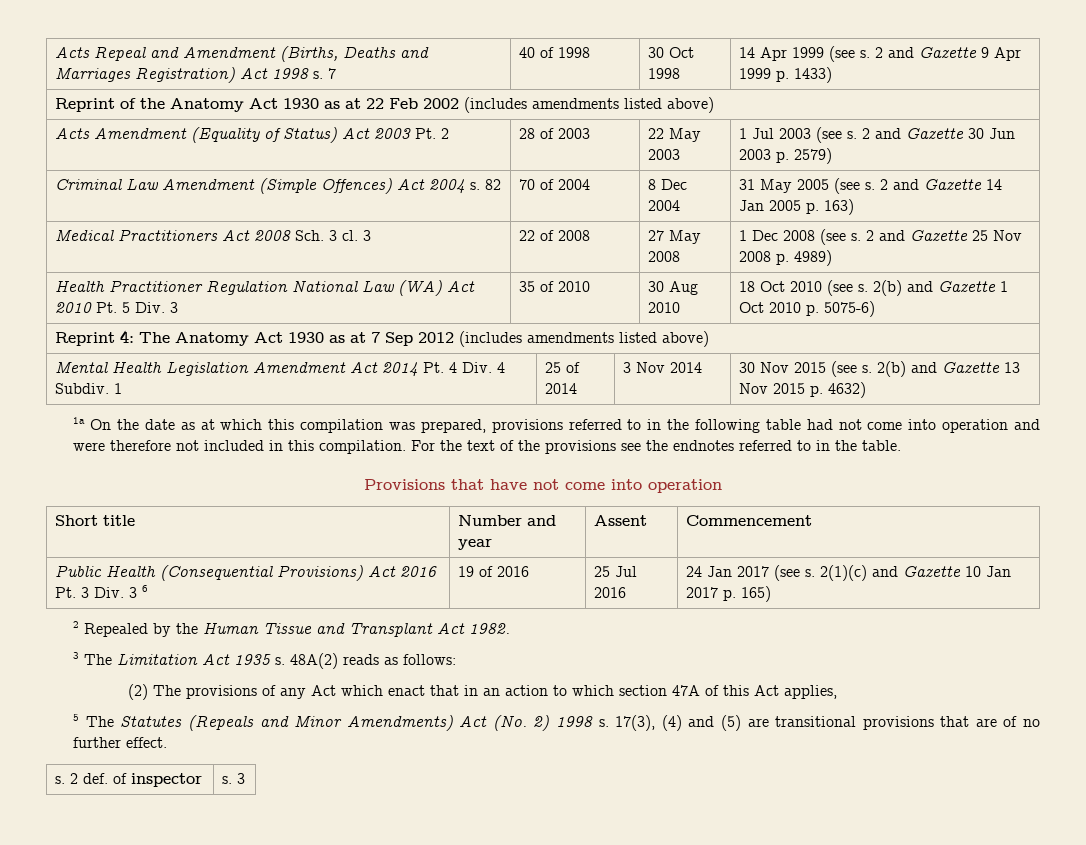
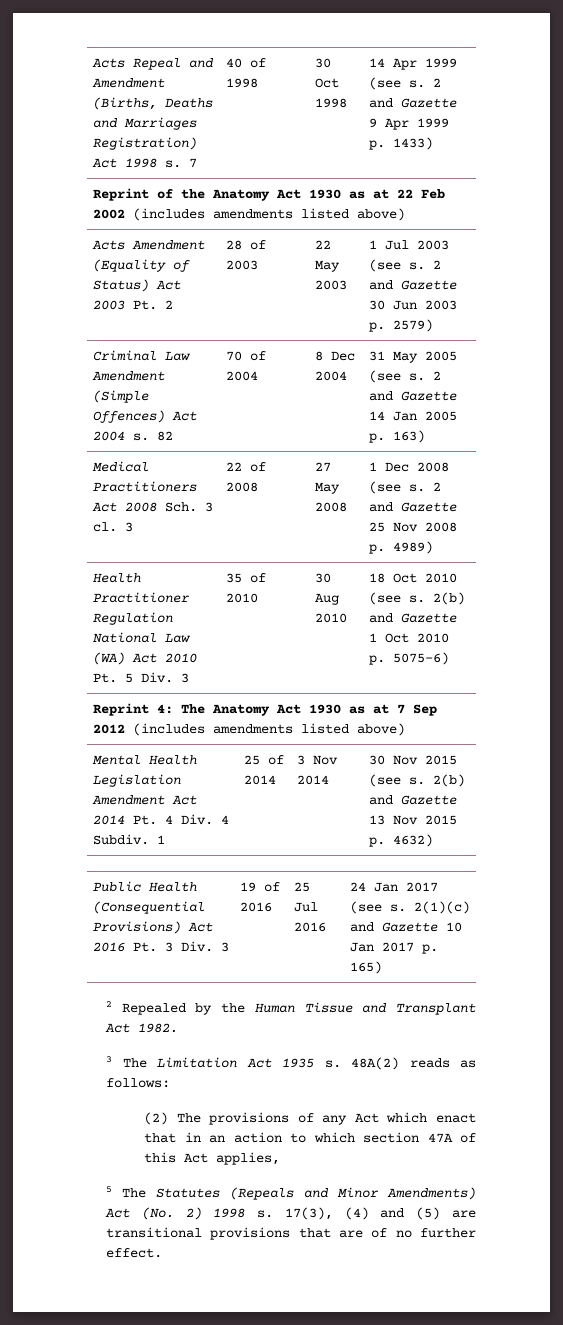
- 1a On the date as at which this compilation was prepared, provisions referred to in the following table had not come into operation and were therefore not included in this compilation. For the text of the provisions see the endnotes referred to in the table.
- Provisions that have not come into operation
- Short title | Number and year | Assent | Commencement
- Public Health (Consequential Provisions) Act 2016 Pt. 3 Div. 3 6 | 19 of 2016 | 25 Jul 2016 | 24 Jan 2017 (see s. 2(1)(c) and Gazette 10 Jan 2017 p. 165)
+ Public Health (Consequential Provisions) Act 2016 Pt. 3 Div. 3 | 19 of 2016 | 25 Jul 2016 | 24 Jan 2017 (see s. 2(1)(c) and Gazette 10 Jan 2017 p. 165)
- s. 2 def. of inspector | s. 3

